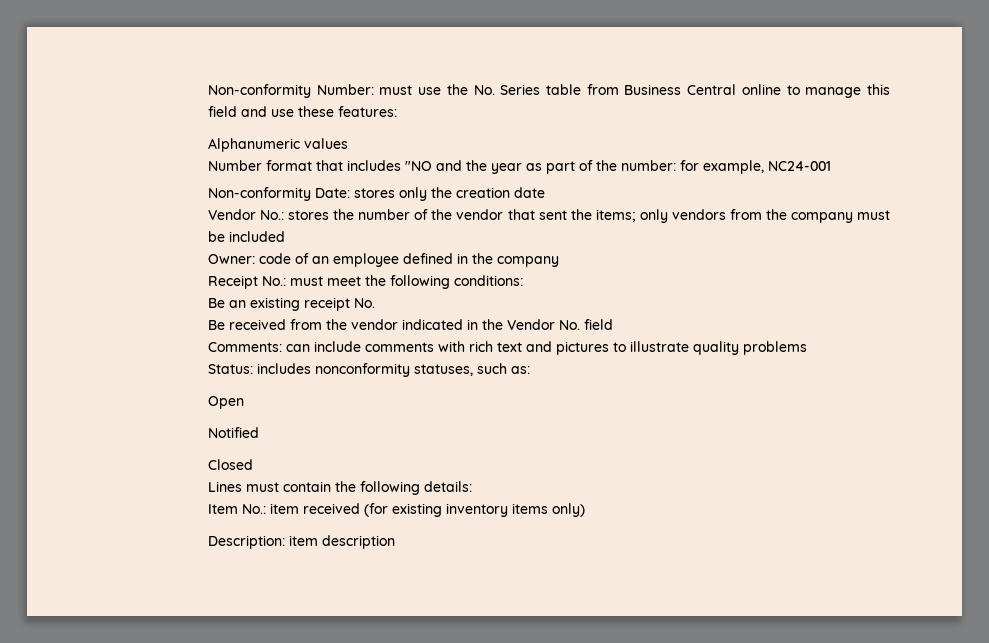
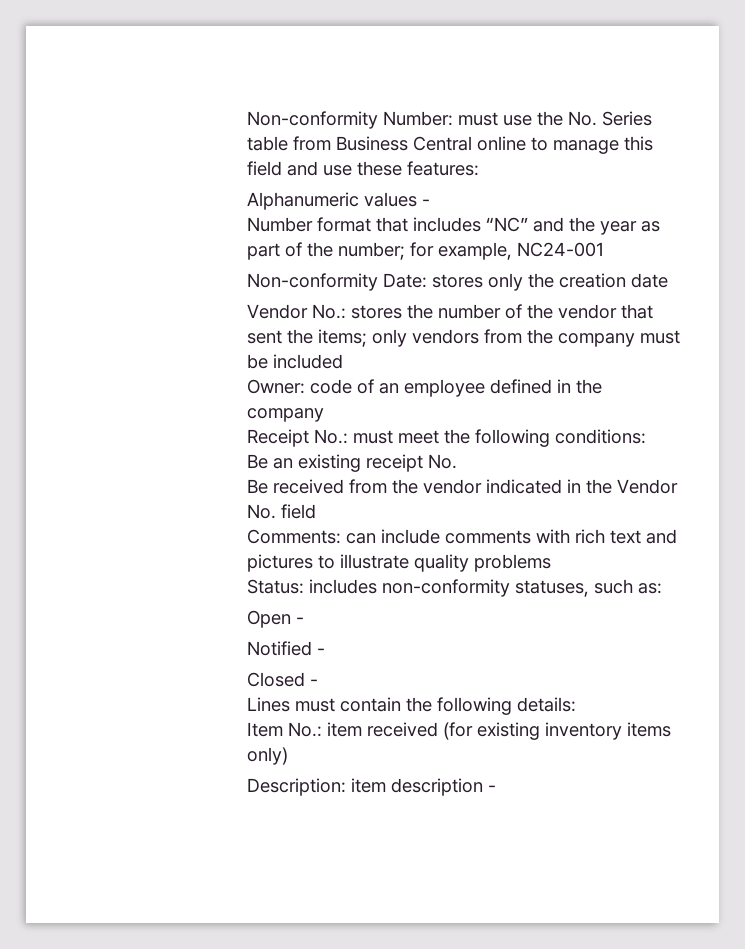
- Alphanumeric values
+ Alphanumeric values -
- Number format that includes "NO and the year as part of the number: for example, NC24-001
+ Number format that includes “NC” and the year as part of the number; for example, NC24-001
- Status: includes nonconformity statuses, such as:
+ Status: includes non-conformity statuses, such as:
- Open
+ Open -
- Notified
+ Notified -
- Closed
+ Closed -
- Description: item description
+ Description: item description -

